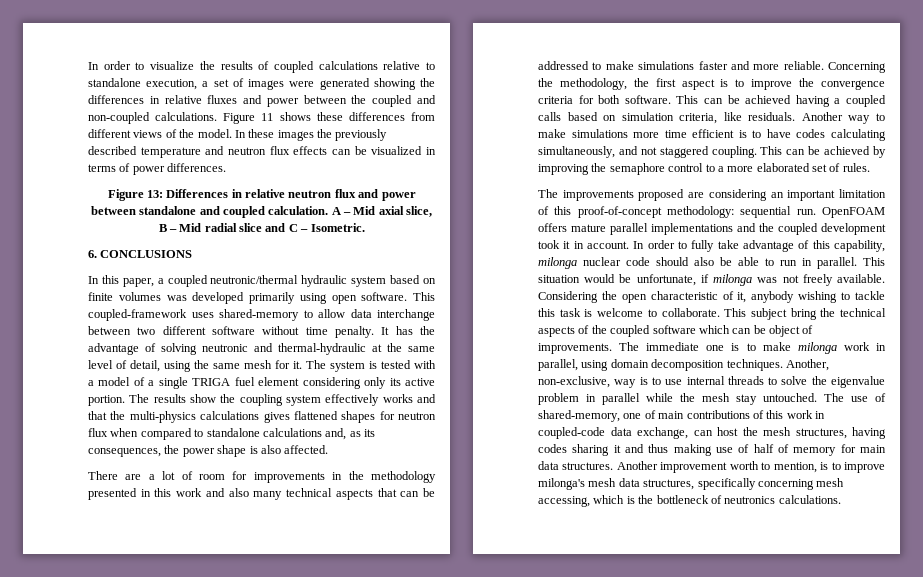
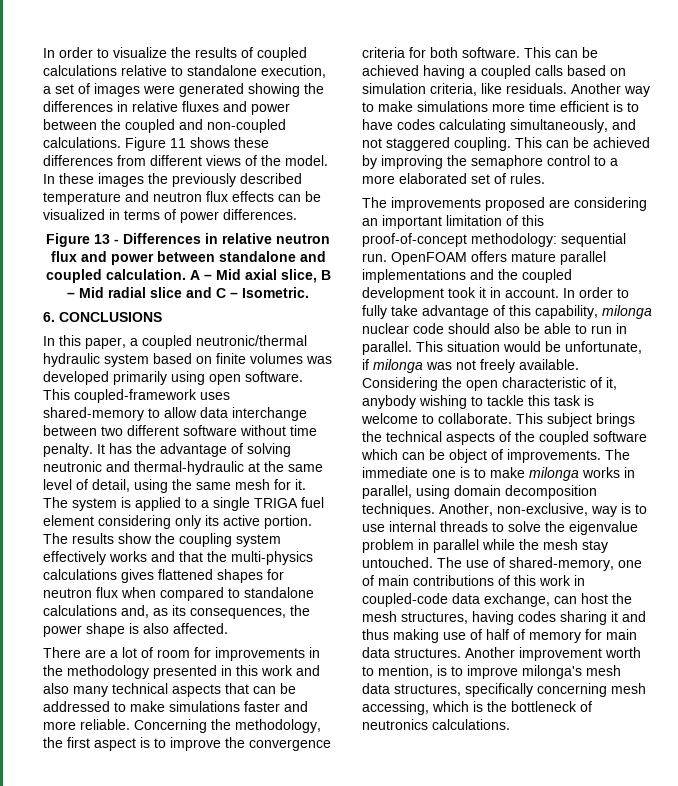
- Figure 13: Differences in relative neutron flux and power between standalone and coupled calculation.
+ Figure 13 - Differences in relative neutron flux and power between standalone and coupled calculation.
- The system is tested with a model of a single TRIGA fuel element considering only its active portion.
+ The system is applied to a single TRIGA fuel element considering only its active portion.
- This subject bring the technical aspects of the coupled software which can be object of improvements.
+ This subject brings the technical aspects of the coupled software which can be object of improvements.
- The immediate one is to make milonga work in parallel, using domain decomposition techniques.
+ The immediate one is to make milonga works in parallel, using domain decomposition techniques.

